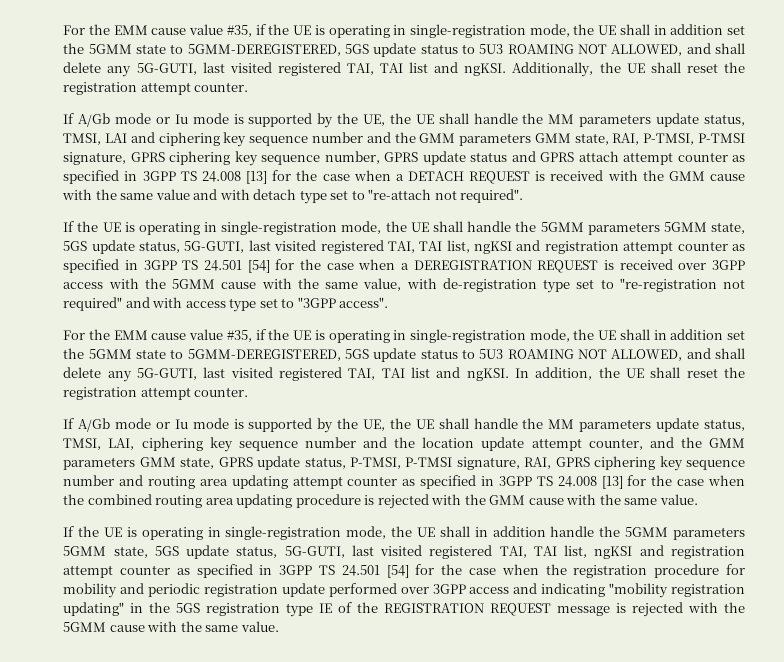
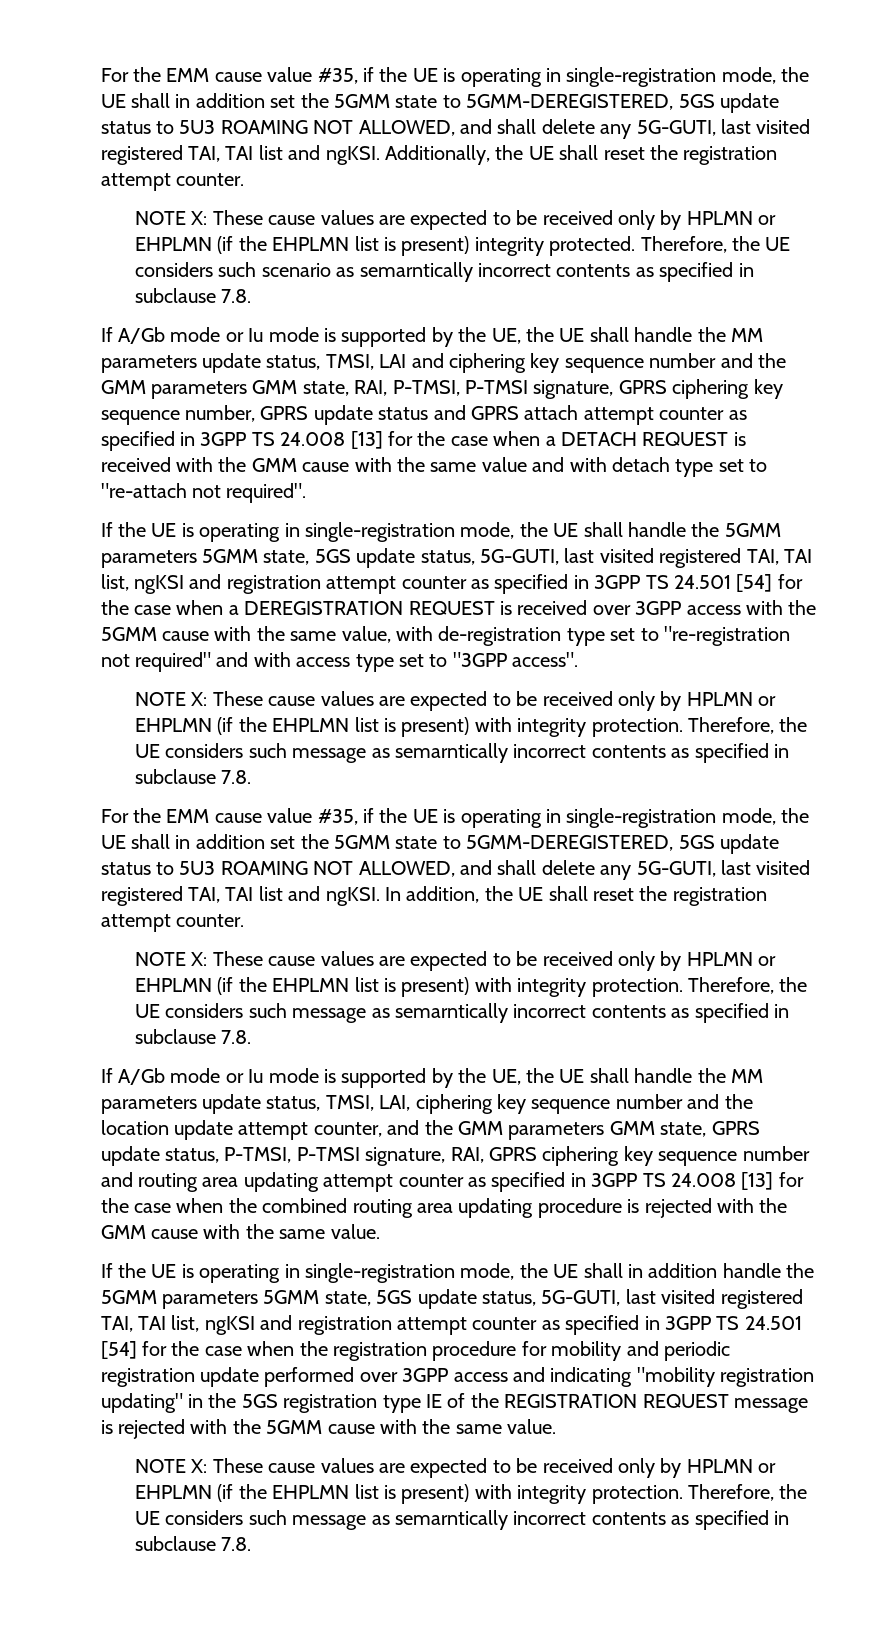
+ NOTE X: These cause values are expected to be received only by HPLMN or EHPLMN (if the EHPLMN list is present) integrity protected. Therefore, the UE considers such scenario as semarntically incorrect contents as specified in subclause 7.8.
  If the UE is operating in single-registration mode, the UE shall handle the 5GMM parameters 5GMM state, 5GS update status, 5G-GUTI, last visited registered TAI, TAI list, ngKSI and registration attempt counter as specified in 3GPP TS 24.501 [54] for the case when a DEREGISTRATION REQUEST is received over 3GPP access with the 5GMM cause with the same value, with de-registration type set to "re-registration not required" and with access type set to "3GPP access".
+ NOTE X: These cause values are expected to be received only by HPLMN or EHPLMN (if the EHPLMN list is present) with integrity protection. Therefore, the UE considers such message as semarntically incorrect contents as specified in subclause 7.8.
  In addition, the UE shall reset the registration attempt counter.
+ NOTE X: These cause values are expected to be received only by HPLMN or EHPLMN (if the EHPLMN list is present) with integrity protection. Therefore, the UE considers such message as semarntically incorrect contents as specified in subclause 7.8.
  If the UE is operating in single-registration mode, the UE shall in addition handle the 5GMM parameters 5GMM state, 5GS update status, 5G-GUTI, last visited registered TAI, TAI list, ngKSI and registration attempt counter as specified in 3GPP TS 24.501 [54] for the case when the registration procedure for mobility and periodic registration update performed over 3GPP access and indicating "mobility registration updating" in the 5GS registration type IE of the REGISTRATION REQUEST message is rejected with the 5GMM cause with the same value.
+ NOTE X: These cause values are expected to be received only by HPLMN or EHPLMN (if the EHPLMN list is present) with integrity protection. Therefore, the UE considers such message as semarntically incorrect contents as specified in subclause 7.8.

